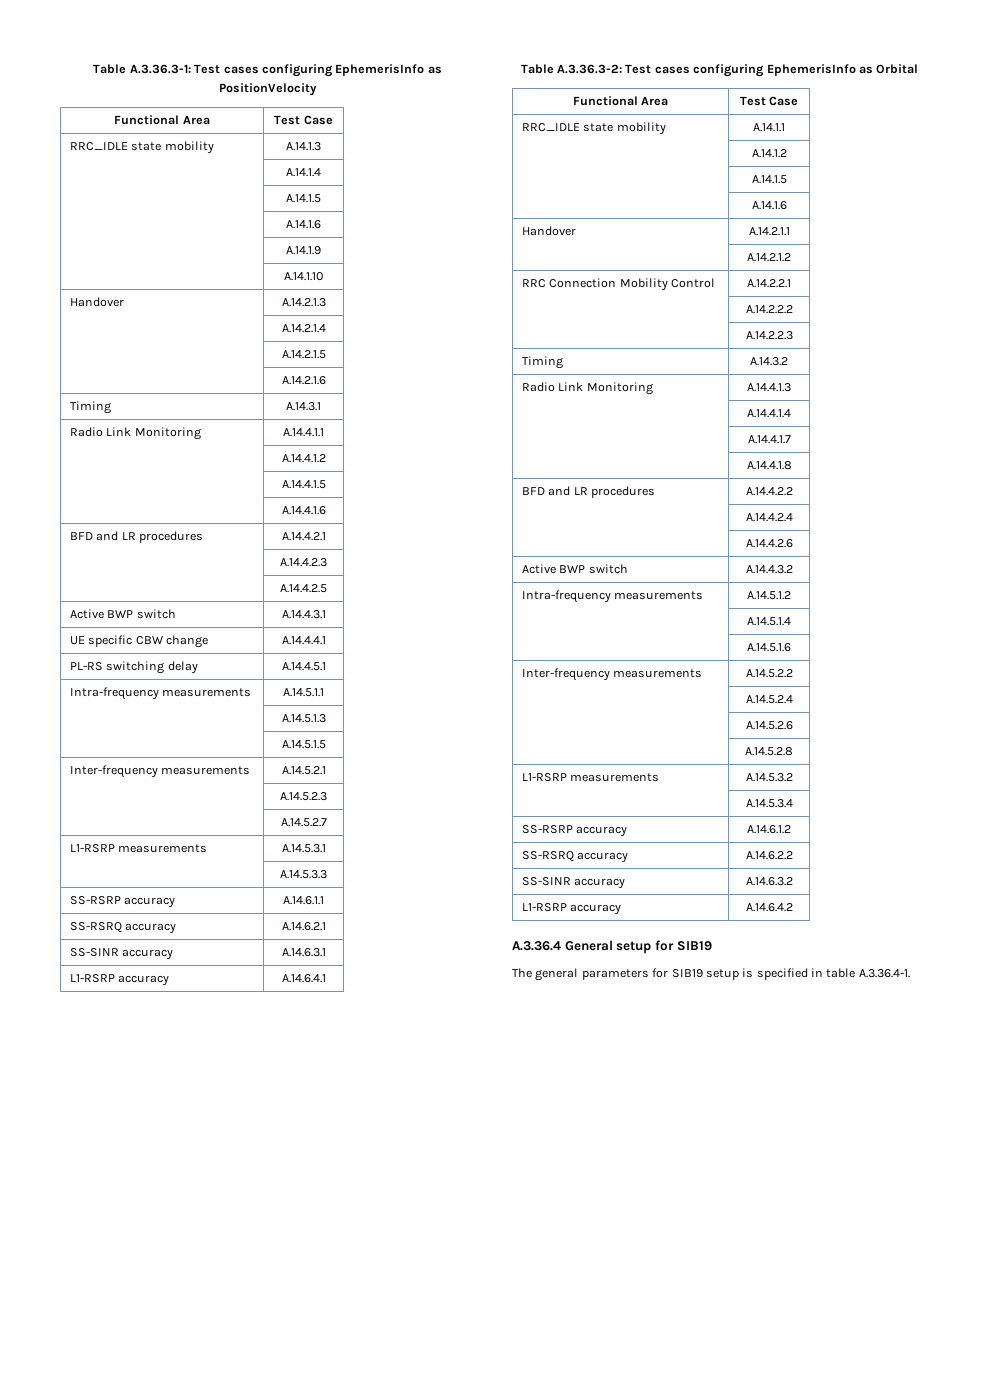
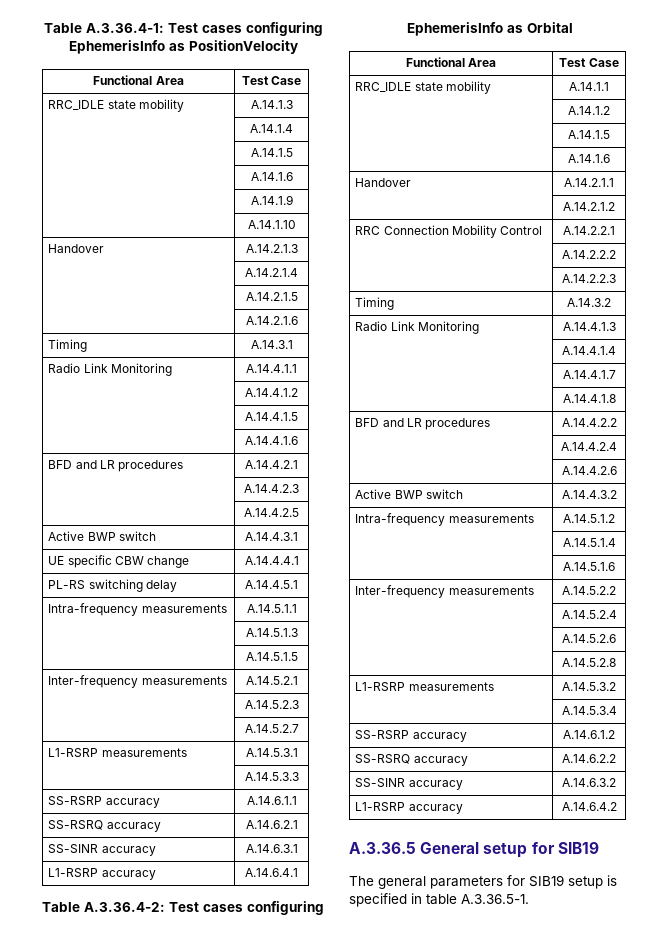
- Table A.3.36.3-1: Test cases configuring EphemerisInfo as PositionVelocity
+ Table A.3.36.4-1: Test cases configuring EphemerisInfo as PositionVelocity
- Table A.3.36.3-2: Test cases configuring EphemerisInfo as Orbital
+ Table A.3.36.4-2: Test cases configuring EphemerisInfo as Orbital
- A.3.36.4 General setup for SIB19
+ A.3.36.5 General setup for SIB19
- The general parameters for SIB19 setup is specified in table A.3.36.4-1.
+ The general parameters for SIB19 setup is specified in table A.3.36.5-1.

